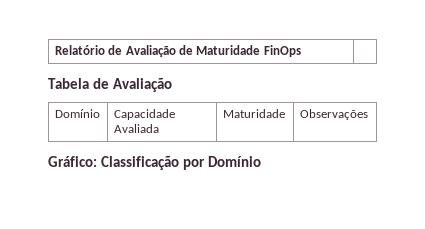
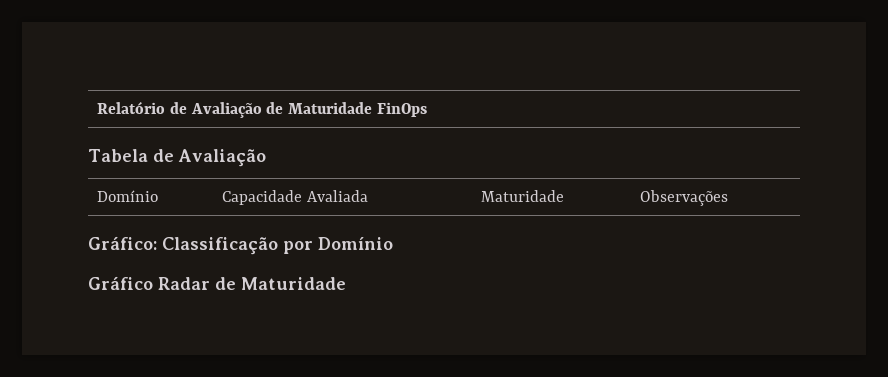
+ Gráfico Radar de Maturidade

